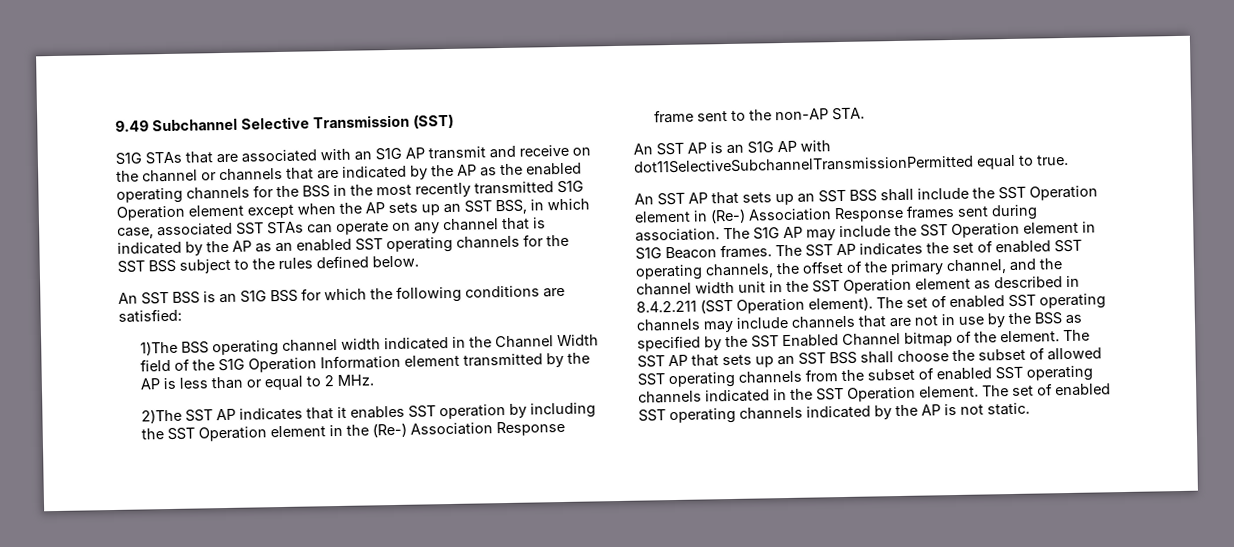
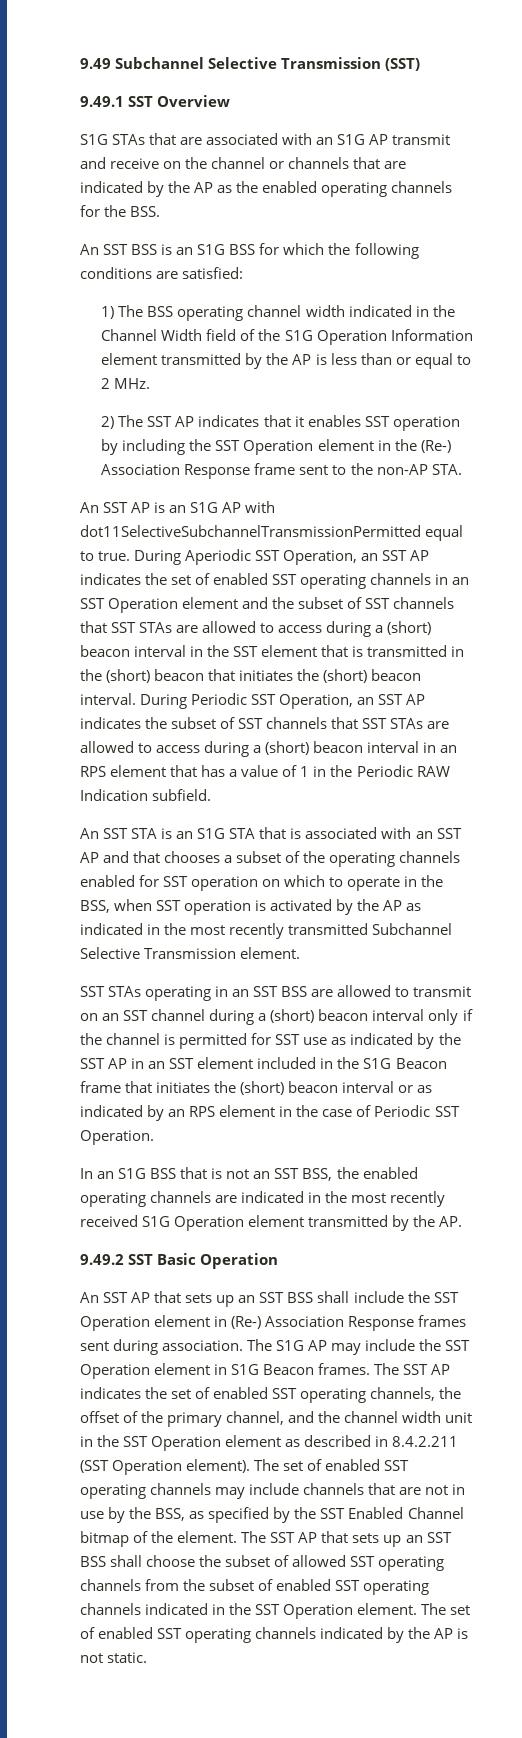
+ 9.49.1 SST Overview
- S1G STAs that are associated with an S1G AP transmit and receive on the channel or channels that are indicated by the AP as the enabled operating channels for the BSS in the most recently transmitted S1G Operation element except when the AP sets up an SST BSS, in which case, associated SST STAs can operate on any channel that is indicated by the AP as an enabled SST operating channels for the SST BSS subject to the rules defined below.
+ S1G STAs that are associated with an S1G AP transmit and receive on the channel or channels that are indicated by the AP as the enabled operating channels for the BSS.
- 1)The BSS operating channel width indicated in the Channel Width field of the S1G Operation Information element transmitted by the AP is less than or equal to 2 MHz.
+ 1) The BSS operating channel width indicated in the Channel Width field of the S1G Operation Information element transmitted by the AP is less than or equal to 2 MHz.
- 2)The SST AP indicates that it enables SST operation by including the SST Operation element in the (Re-) Association Response frame sent to the non-AP STA.
+ 2) The SST AP indicates that it enables SST operation by including the SST Operation element in the (Re-) Association Response frame sent to the non-AP STA.
+ During Aperiodic SST Operation, an SST AP indicates the set of enabled SST operating channels in an SST Operation element and the subset of SST channels that SST STAs are allowed to access during a (short) beacon interval in the SST element that is transmitted in the (short) beacon that initiates the (short) beacon interval. During Periodic SST Operation, an SST AP indicates the subset of SST channels that SST STAs are allowed to access during a (short) beacon interval in an RPS element that has a value of 1 in the Periodic RAW Indication subfield.
+ An SST STA is an S1G STA that is associated with an SST AP and that chooses a subset of the operating channels enabled for SST operation on which to operate in the BSS, when SST operation is activated by the AP as indicated in the most recently transmitted Subchannel Selective Transmission element.
+ SST STAs operating in an SST BSS are allowed to transmit on an SST channel during a (short) beacon interval only if the channel is permitted for SST use as indicated by the SST AP in an SST element included in the S1G Beacon frame that initiates the (short) beacon interval or as indicated by an RPS element in the case of Periodic SST Operation.
+ In an S1G BSS that is not an SST BSS, the enabled operating channels are indicated in the most recently received S1G Operation element transmitted by the AP.
+ 9.49.2 SST Basic Operation
- The set of enabled SST operating channels may include channels that are not in use by the BSS as specified by the SST Enabled Channel bitmap of the element.
+ The set of enabled SST operating channels may include channels that are not in use by the BSS, as specified by the SST Enabled Channel bitmap of the element.

